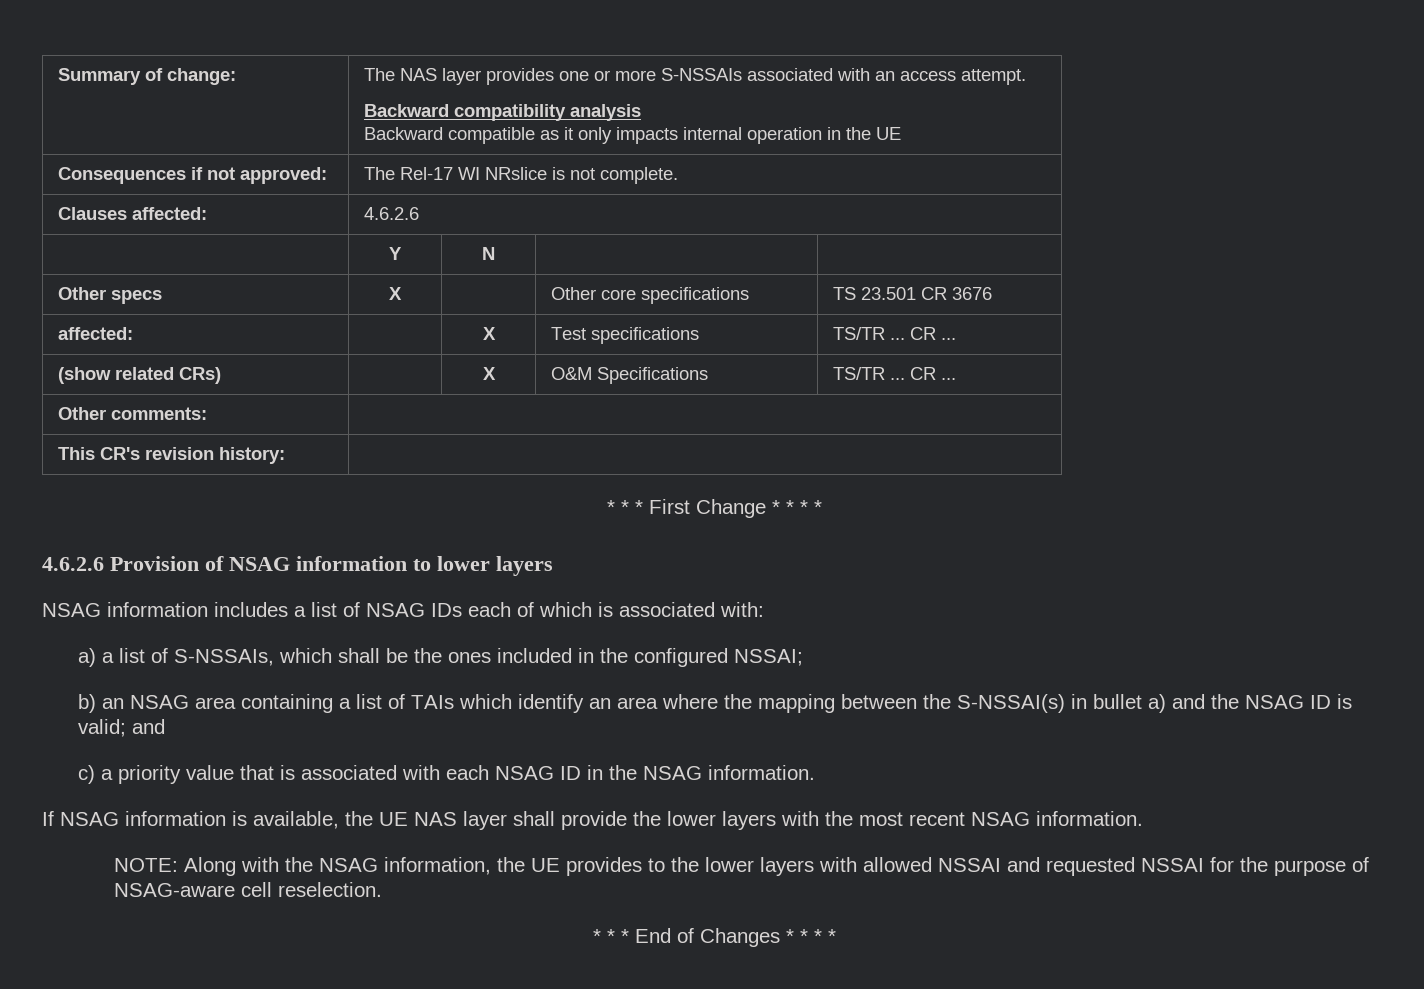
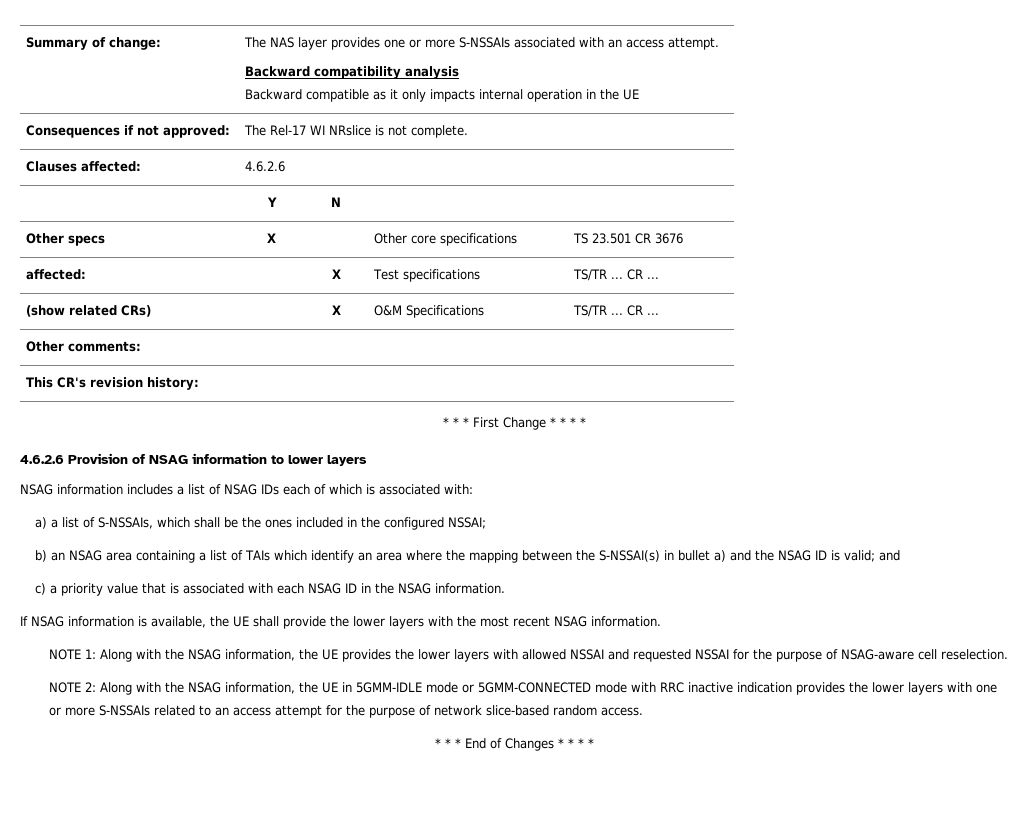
- If NSAG information is available, the UE NAS layer shall provide the lower layers with the most recent NSAG information.
+ If NSAG information is available, the UE shall provide the lower layers with the most recent NSAG information.
- NOTE: Along with the NSAG information, the UE provides to the lower layers with allowed NSSAI and requested NSSAI for the purpose of NSAG-aware cell reselection.
+ NOTE 1: Along with the NSAG information, the UE provides the lower layers with allowed NSSAI and requested NSSAI for the purpose of NSAG-aware cell reselection.
+ NOTE 2: Along with the NSAG information, the UE in 5GMM-IDLE mode or 5GMM-CONNECTED mode with RRC inactive indication provides the lower layers with one or more S-NSSAIs related to an access attempt for the purpose of network slice-based random access.

